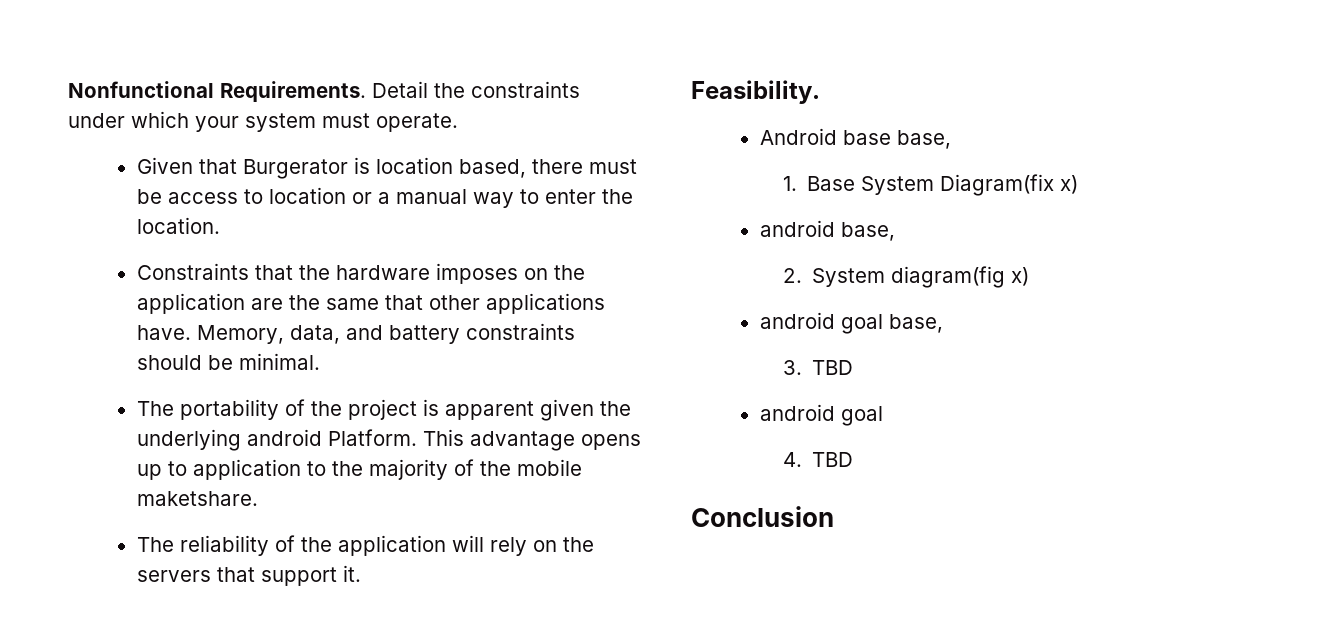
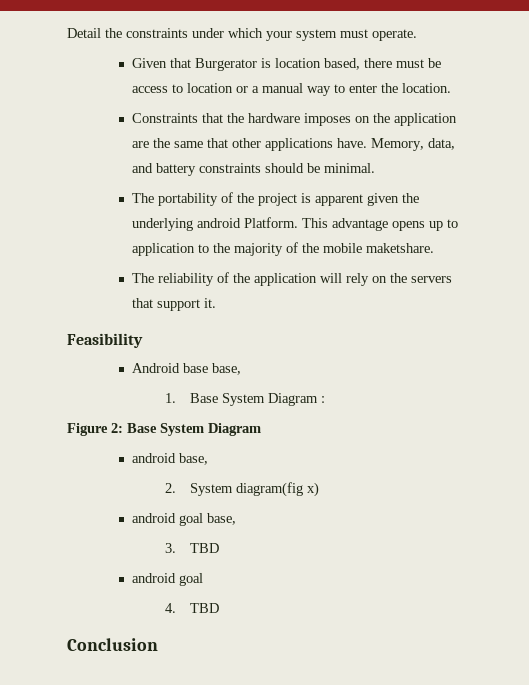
- Nonfunctional Requirements.
- Feasibility.
+ Feasibility
- 1. Base System Diagram(fix x)
+ 1. Base System Diagram :
+ Figure 2: Base System Diagram

